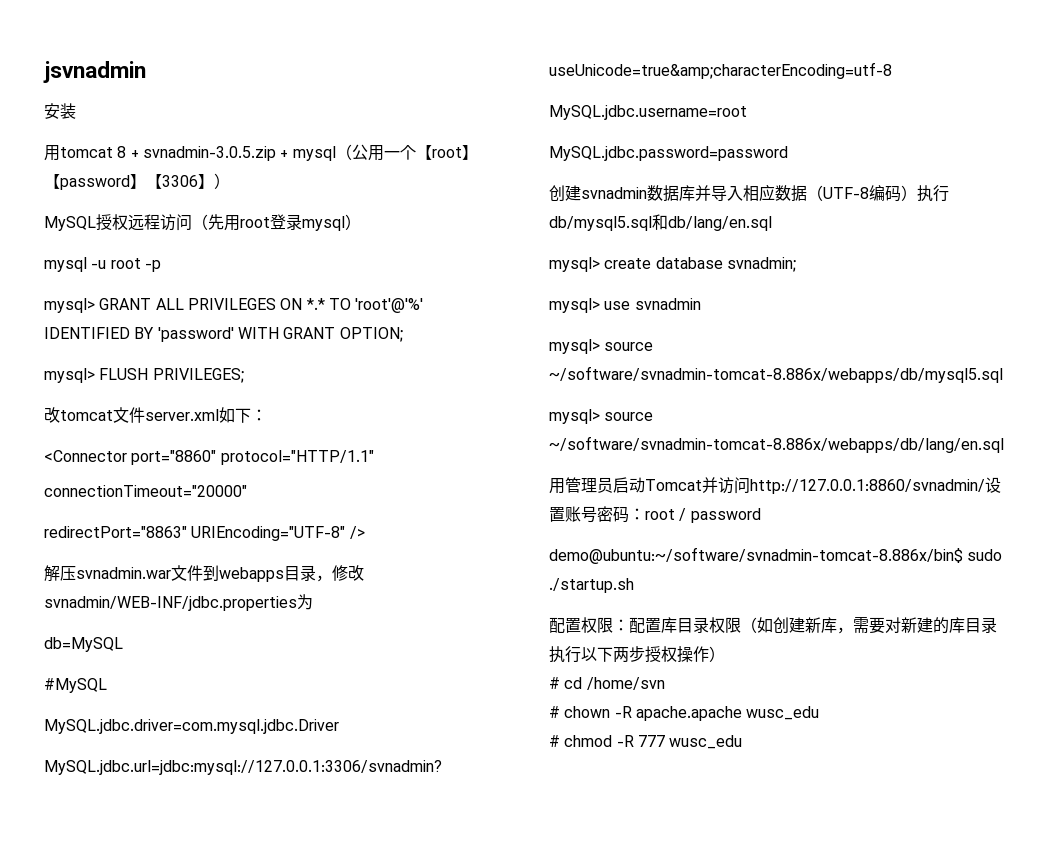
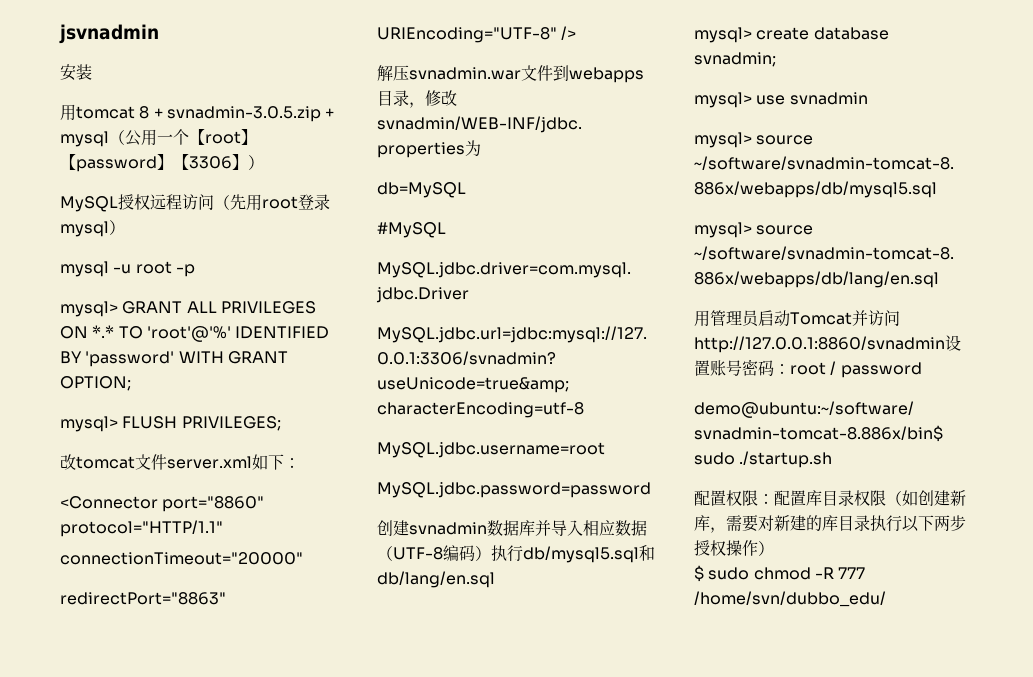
- 用管理员启动Tomcat并访问http://127.0.0.1:8860/svnadmin/设置账号密码：root / password
+ 用管理员启动Tomcat并访问http://127.0.0.1:8860/svnadmin设置账号密码：root / password
- # cd /home/svn
- # chown -R apache.apache wusc_edu
- # chmod -R 777 wusc_edu
+ $ sudo chmod -R 777 /home/svn/dubbo_edu/

